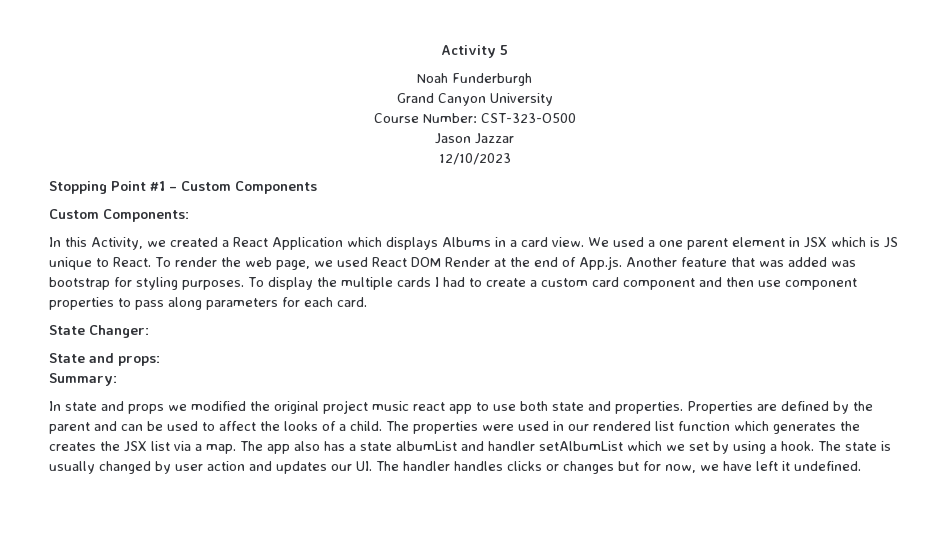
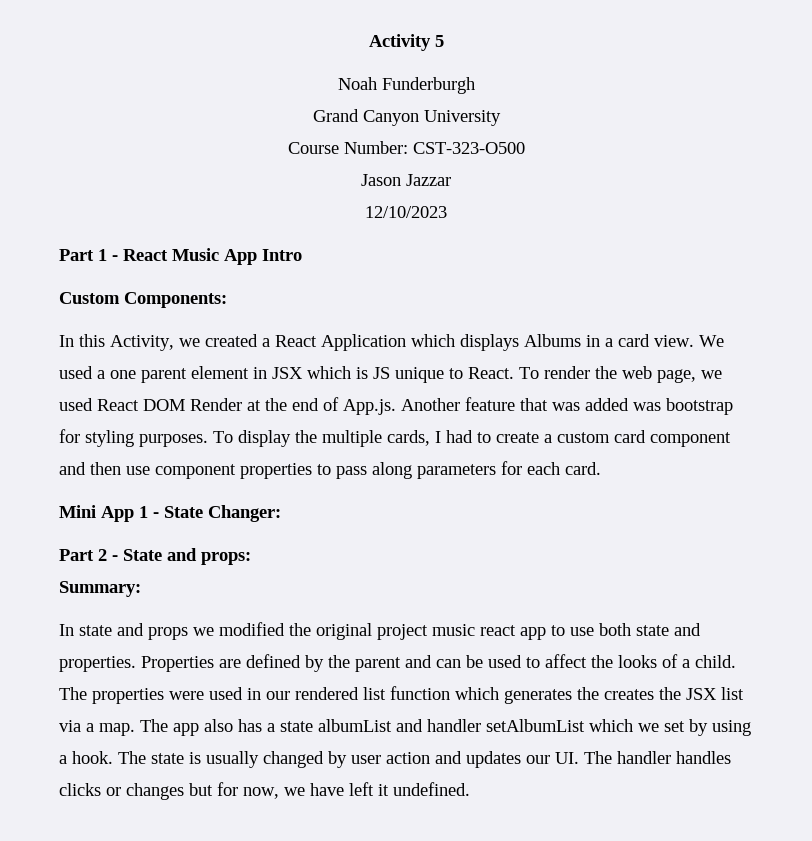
- Stopping Point #1 – Custom Components
+ Part 1 - React Music App Intro
- To display the multiple cards I had to create a custom card component and then use component properties to pass along parameters for each card.
+ To display the multiple cards, I had to create a custom card component and then use component properties to pass along parameters for each card.
- State Changer:
+ Mini App 1 - State Changer:
- State and props:
+ Part 2 - State and props:

